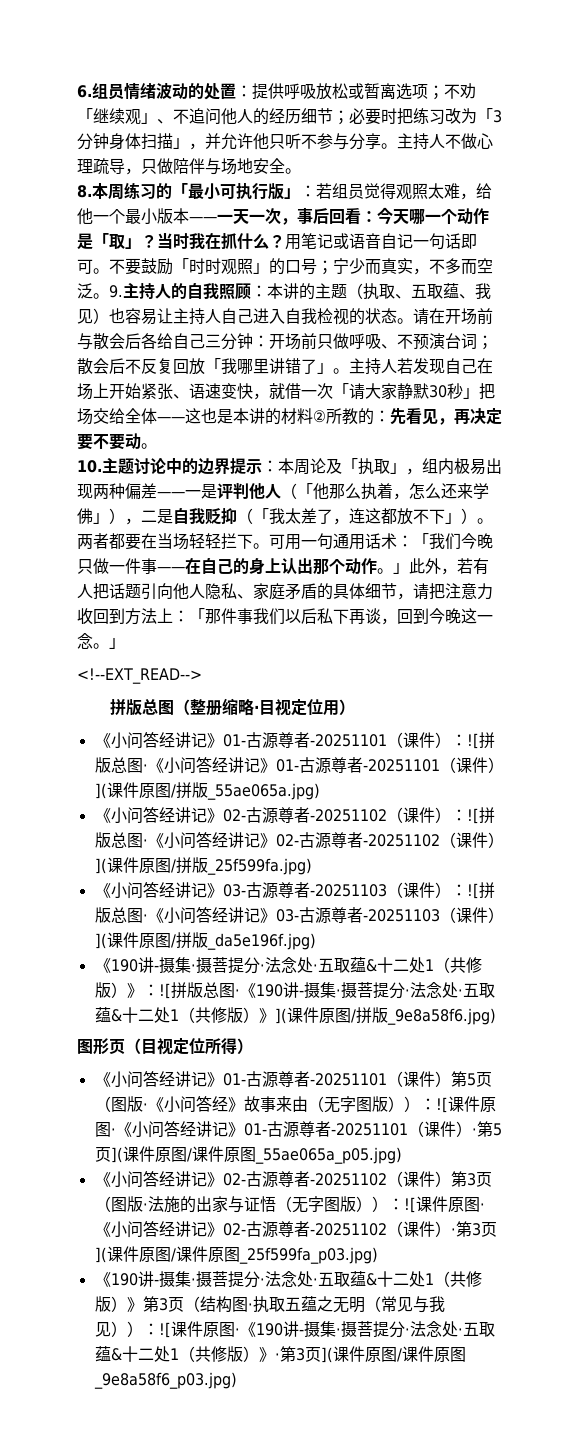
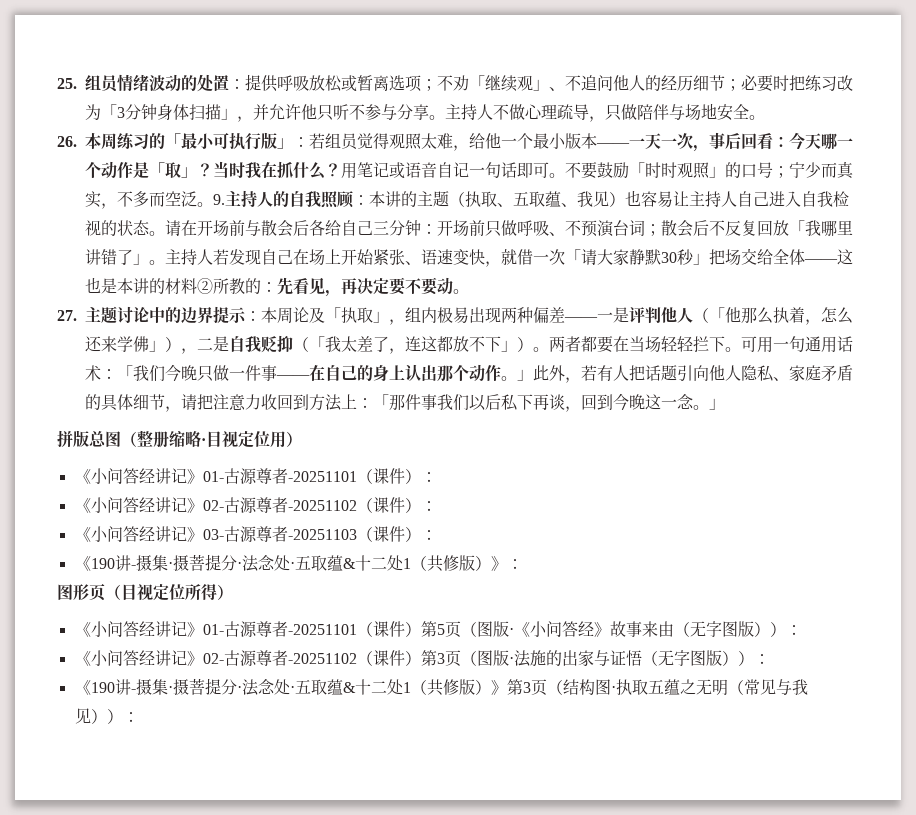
- 6.组员情绪波动的处置：提供呼吸放松或暂离选项；不劝「继续观」、不追问他人的经历细节；必要时把练习改为「3分钟身体扫描」，并允许他只听不参与分享。
+ 25.组员情绪波动的处置：提供呼吸放松或暂离选项；不劝「继续观」、不追问他人的经历细节；必要时把练习改为「3分钟身体扫描」，并允许他只听不参与分享。
- 8.本周练习的「最小可执行版」：若组员觉得观照太难，给他一个最小版本——一天一次，事后回看：今天哪一个动作是「取」？
+ 26.本周练习的「最小可执行版」：若组员觉得观照太难，给他一个最小版本——一天一次，事后回看：今天哪一个动作是「取」？
- 10.主题讨论中的边界提示：本周论及「执取」，组内极易出现两种偏差——一是评判他人（「他那么执着，怎么还来学佛」），二是自我贬抑（「我太差了，连这都放不下」）。
+ 27.主题讨论中的边界提示：本周论及「执取」，组内极易出现两种偏差——一是评判他人（「他那么执着，怎么还来学佛」），二是自我贬抑（「我太差了，连这都放不下」）。
- <!--EXT_READ-->
- 《小问答经讲记》01-古源尊者-20251101（课件）：![拼版总图·《小问答经讲记》01-古源尊者-20251101（课件）](课件原图/拼版_55ae065a.jpg)
+ 《小问答经讲记》01-古源尊者-20251101（课件）：
- 《小问答经讲记》02-古源尊者-20251102（课件）：![拼版总图·《小问答经讲记》02-古源尊者-20251102（课件）](课件原图/拼版_25f599fa.jpg)
+ 《小问答经讲记》02-古源尊者-20251102（课件）：
- 《小问答经讲记》03-古源尊者-20251103（课件）：![拼版总图·《小问答经讲记》03-古源尊者-20251103（课件）](课件原图/拼版_da5e196f.jpg)
+ 《小问答经讲记》03-古源尊者-20251103（课件）：
- 《190讲-摄集·摄菩提分·法念处·五取蕴&十二处1（共修版）》：![拼版总图·《190讲-摄集·摄菩提分·法念处·五取蕴&十二处1（共修版）》](课件原图/拼版_9e8a58f6.jpg)
+ 《190讲-摄集·摄菩提分·法念处·五取蕴&十二处1（共修版）》：
- 《小问答经讲记》01-古源尊者-20251101（课件）第5页（图版·《小问答经》故事来由（无字图版））：![课件原图·《小问答经讲记》01-古源尊者-20251101（课件）·第5页](课件原图/课件原图_55ae065a_p05.jpg)
+ 《小问答经讲记》01-古源尊者-20251101（课件）第5页（图版·《小问答经》故事来由（无字图版））：
- 《小问答经讲记》02-古源尊者-20251102（课件）第3页（图版·法施的出家与证悟（无字图版））：![课件原图·《小问答经讲记》02-古源尊者-20251102（课件）·第3页](课件原图/课件原图_25f599fa_p03.jpg)
+ 《小问答经讲记》02-古源尊者-20251102（课件）第3页（图版·法施的出家与证悟（无字图版））：
- 《190讲-摄集·摄菩提分·法念处·五取蕴&十二处1（共修版）》第3页（结构图·执取五蕴之无明（常见与我见））：![课件原图·《190讲-摄集·摄菩提分·法念处·五取蕴&十二处1（共修版）》·第3页](课件原图/课件原图_9e8a58f6_p03.jpg)
+ 《190讲-摄集·摄菩提分·法念处·五取蕴&十二处1（共修版）》第3页（结构图·执取五蕴之无明（常见与我见））：

